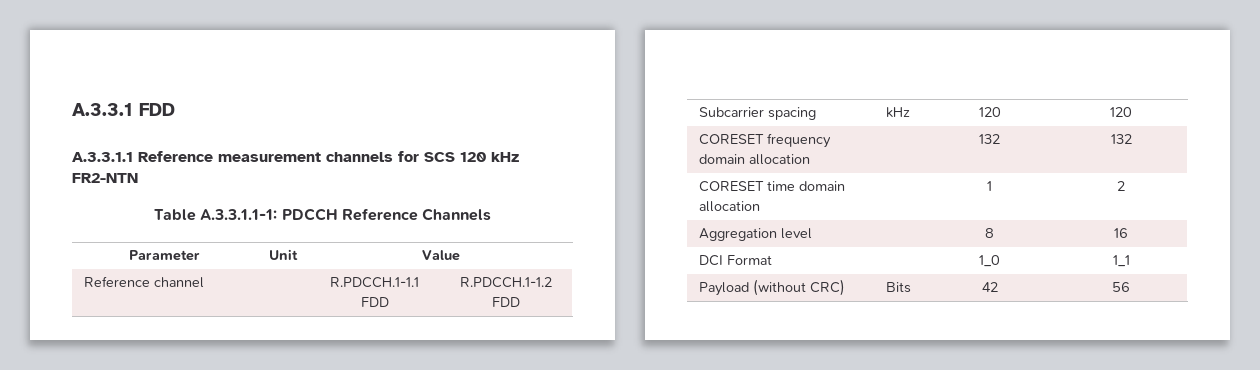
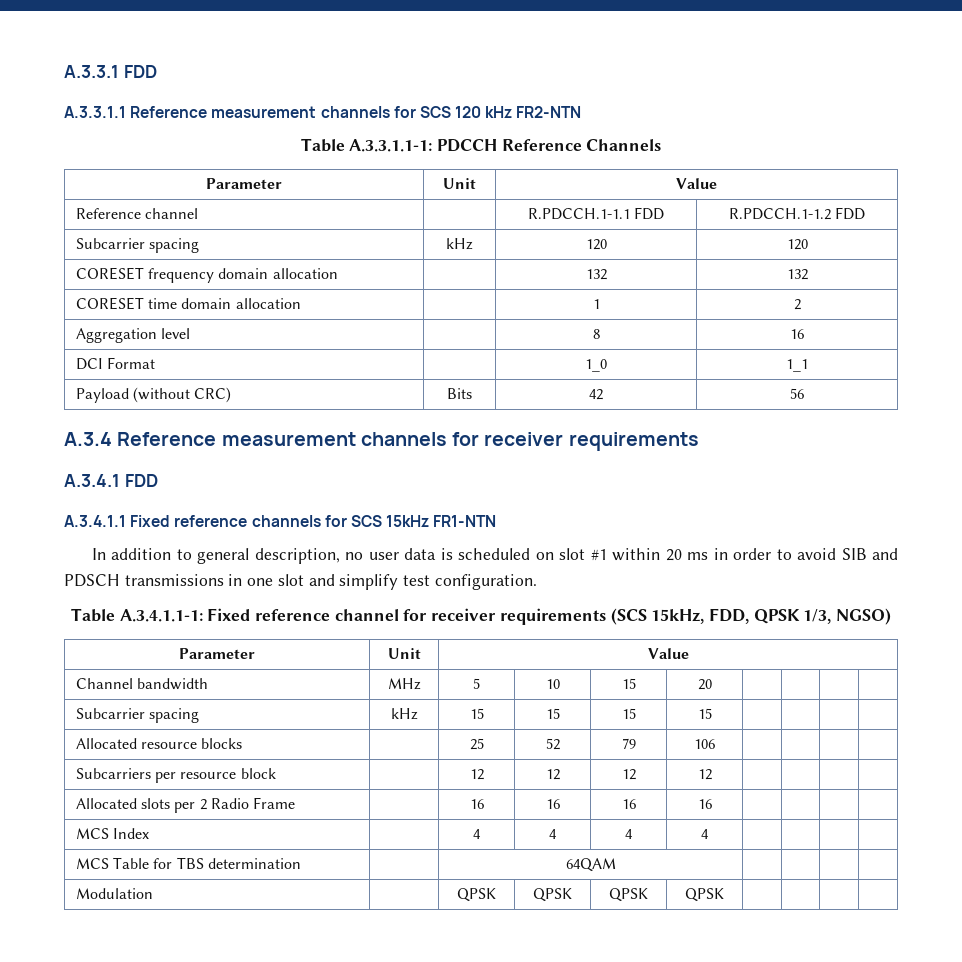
+ A.3.4 Reference measurement channels for receiver requirements
+ A.3.4.1 FDD
+ A.3.4.1.1 Fixed reference channels for SCS 15kHz FR1-NTN
+ In addition to general description, no user data is scheduled on slot #1 within 20 ms in order to avoid SIB and PDSCH transmissions in one slot and simplify test configuration.
+ Table A.3.4.1.1-1: Fixed reference channel for receiver requirements (SCS 15kHz, FDD, QPSK 1/3, NGSO)
+ Parameter | Unit | Value
+ Channel bandwidth | MHz | 5 | 10 | 15 | 20 | | | |
+ Subcarrier spacing | kHz | 15 | 15 | 15 | 15 | | | |
+ Allocated resource blocks | | 25 | 52 | 79 | 106 | | | |
+ Subcarriers per resource block | | 12 | 12 | 12 | 12 | | | |
+ Allocated slots per 2 Radio Frame | | 16 | 16 | 16 | 16 | | | |
+ MCS Index | | 4 | 4 | 4 | 4 | | | |
+ MCS Table for TBS determination | | 64QAM | | | |
+ Modulation | | QPSK | QPSK | QPSK | QPSK | | | |

